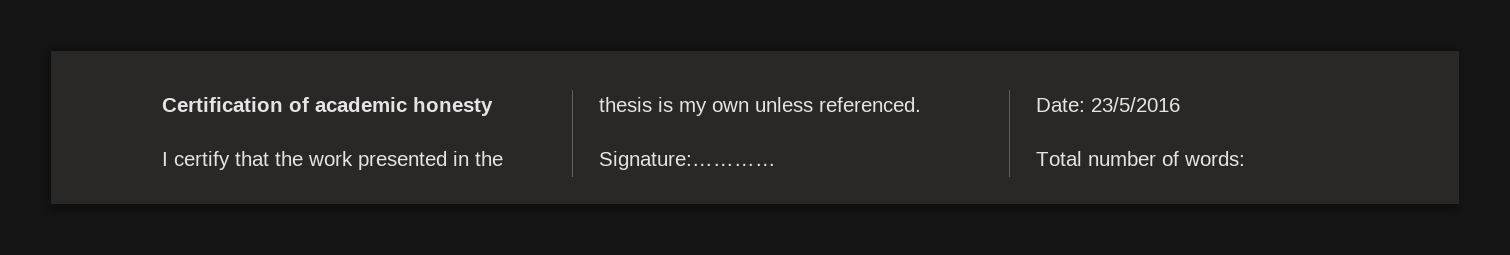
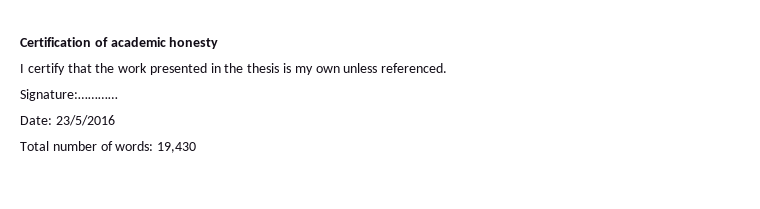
- Total number of words:
+ Total number of words: 19,430

